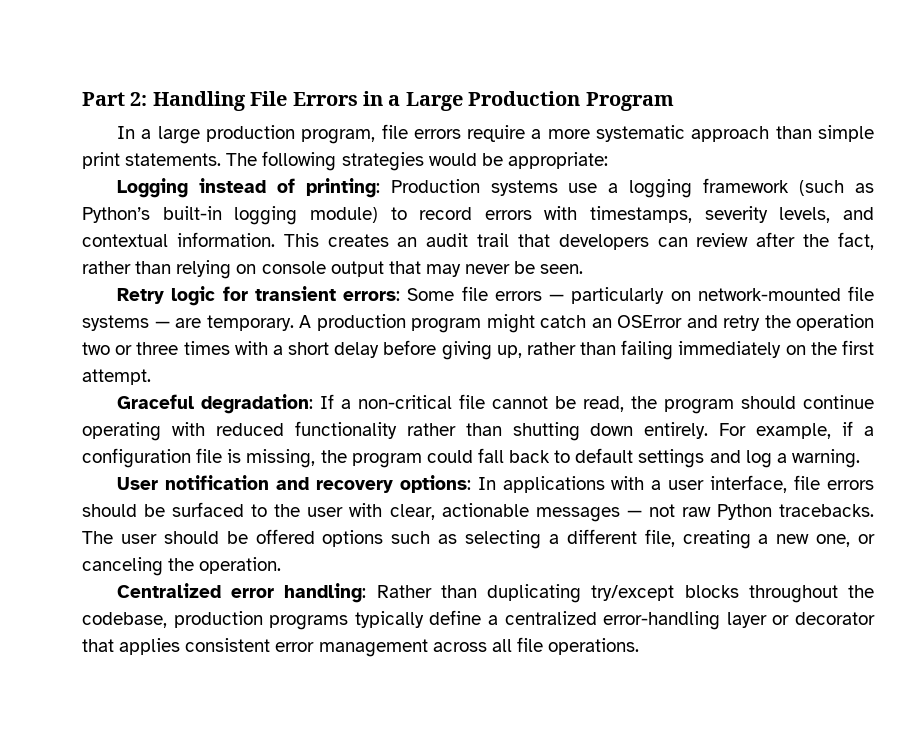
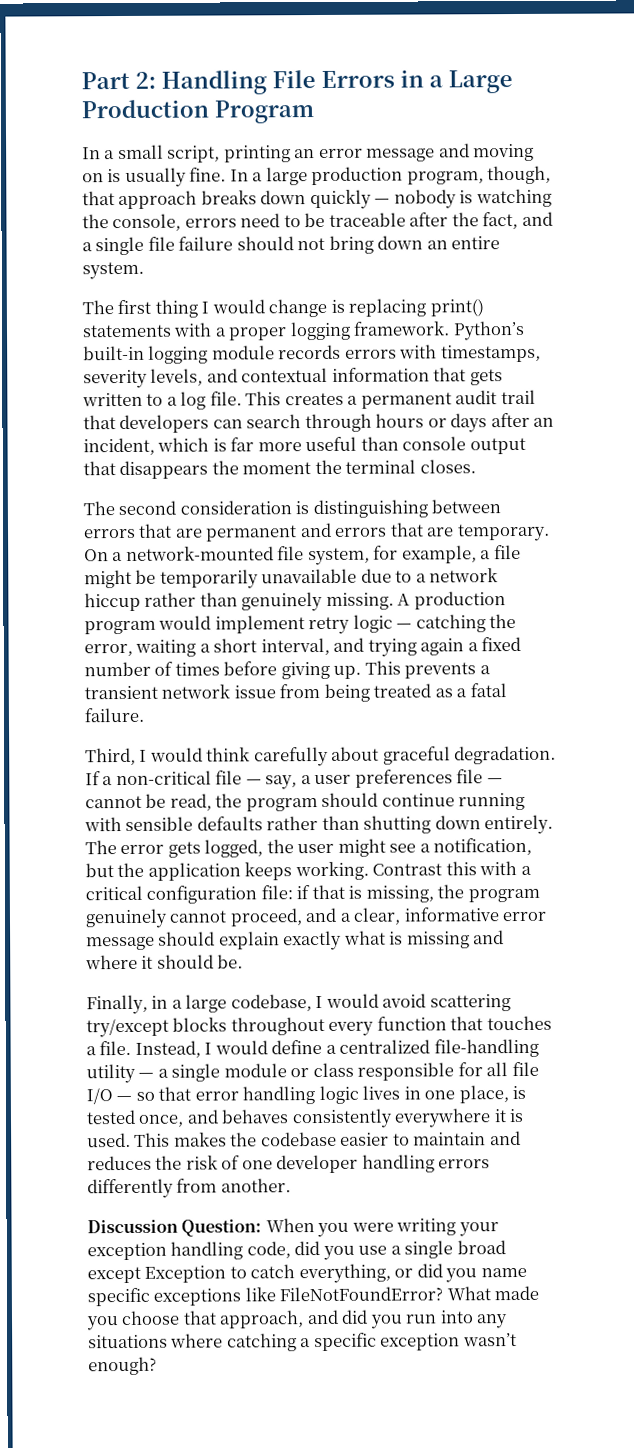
- In a large production program, file errors require a more systematic approach than simple print statements. The following strategies would be appropriate:
- Logging instead of printing: Production systems use a logging framework (such as Python’s built-in logging module) to record errors with timestamps, severity levels, and contextual information. This creates an audit trail that developers can review after the fact, rather than relying on console output that may never be seen.
- Retry logic for transient errors: Some file errors — particularly on network-mounted file systems — are temporary. A production program might catch an OSError and retry the operation two or three times with a short delay before giving up, rather than failing immediately on the first attempt.
- Graceful degradation: If a non-critical file cannot be read, the program should continue operating with reduced functionality rather than shutting down entirely.
+ In a small script, printing an error message and moving on is usually fine. In a large production program, though, that approach breaks down quickly — nobody is watching the console, errors need to be traceable after the fact, and a single file failure should not bring down an entire system.
+ The first thing I would change is replacing print() statements with a proper logging framework. Python’s built-in logging module records errors with timestamps, severity levels, and contextual information that gets written to a log file. This creates a permanent audit trail that developers can search through hours or days after an incident, which is far more useful than console output that disappears the moment the terminal closes.
+ The second consideration is distinguishing between errors that are permanent and errors that are temporary. On a network-mounted file system, for example, a file might be temporarily unavailable due to a network hiccup rather than genuinely missing. A production program would implement retry logic — catching the error, waiting a short interval, and trying again a fixed number of times before giving up. This prevents a transient network issue from being treated as a fatal failure.
+ Third, I would think carefully about graceful degradation. If a non-critical file — say, a user preferences file — cannot be read, the program should continue running with sensible defaults rather than shutting down entirely.
- For example, if a configuration file is missing, the program could fall back to default settings and log a warning.
- User notification and recovery options: In applications with a user interface, file errors should be surfaced to the user with clear, actionable messages — not raw Python tracebacks. The user should be offered options such as selecting a different file, creating a new one, or canceling the operation.
- Centralized error handling: Rather than duplicating try/except blocks throughout the codebase, production programs typically define a centralized error-handling layer or decorator that applies consistent error management across all file operations.
+ The error gets logged, the user might see a notification, but the application keeps working. Contrast this with a critical configuration file: if that is missing, the program genuinely cannot proceed, and a clear, informative error message should explain exactly what is missing and where it should be.
+ Finally, in a large codebase, I would avoid scattering try/except blocks throughout every function that touches a file. Instead, I would define a centralized file-handling utility — a single module or class responsible for all file I/O — so that error handling logic lives in one place, is tested once, and behaves consistently everywhere it is used. This makes the codebase easier to maintain and reduces the risk of one developer handling errors differently from another.
+ Discussion Question: When you were writing your exception handling code, did you use a single broad except Exception to catch everything, or did you name specific exceptions like FileNotFoundError? What made you choose that approach, and did you run into any situations where catching a specific exception wasn’t enough?

